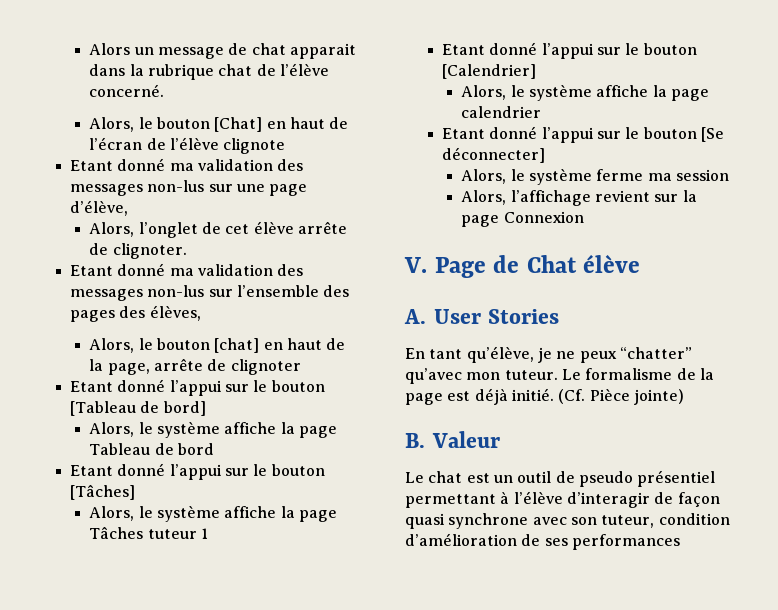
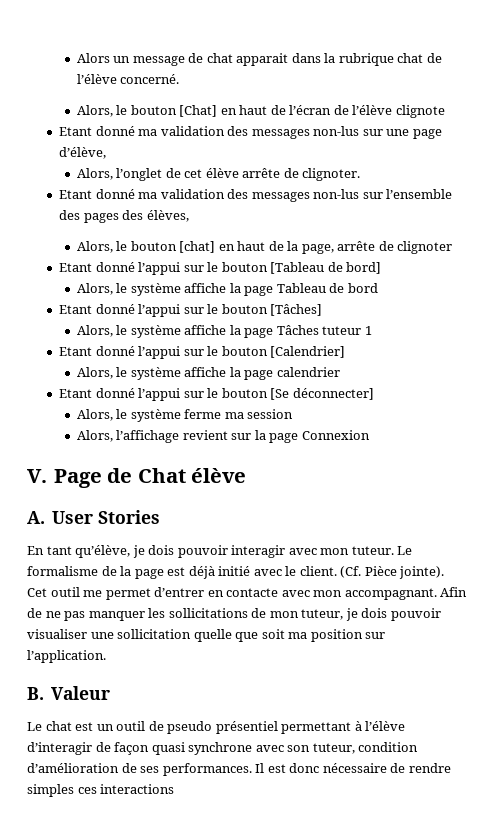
- En tant qu’élève, je ne peux “chatter” qu’avec mon tuteur.
+ En tant qu’élève, je dois pouvoir interagir avec mon tuteur.
- Le formalisme de la page est déjà initié. (Cf. Pièce jointe)
+ Le formalisme de la page est déjà initié avec le client. (Cf. Pièce jointe). Cet outil me permet d’entrer en contacte avec mon accompagnant. Afin de ne pas manquer les sollicitations de mon tuteur, je dois pouvoir visualiser une sollicitation quelle que soit ma position sur l’application.
- Le chat est un outil de pseudo présentiel permettant à l’élève d’interagir de façon quasi synchrone avec son tuteur, condition d’amélioration de ses performances
+ Le chat est un outil de pseudo présentiel permettant à l’élève d’interagir de façon quasi synchrone avec son tuteur, condition d’amélioration de ses performances. Il est donc nécessaire de rendre simples ces interactions

